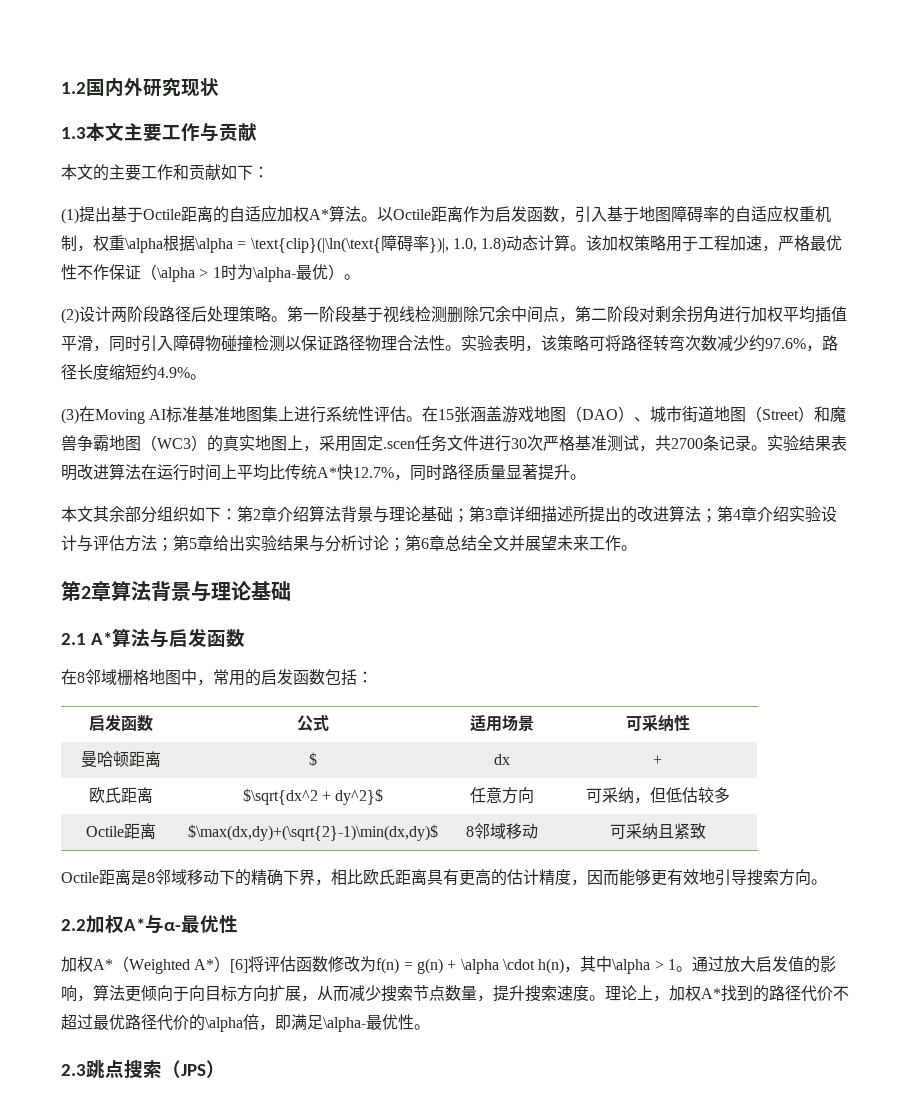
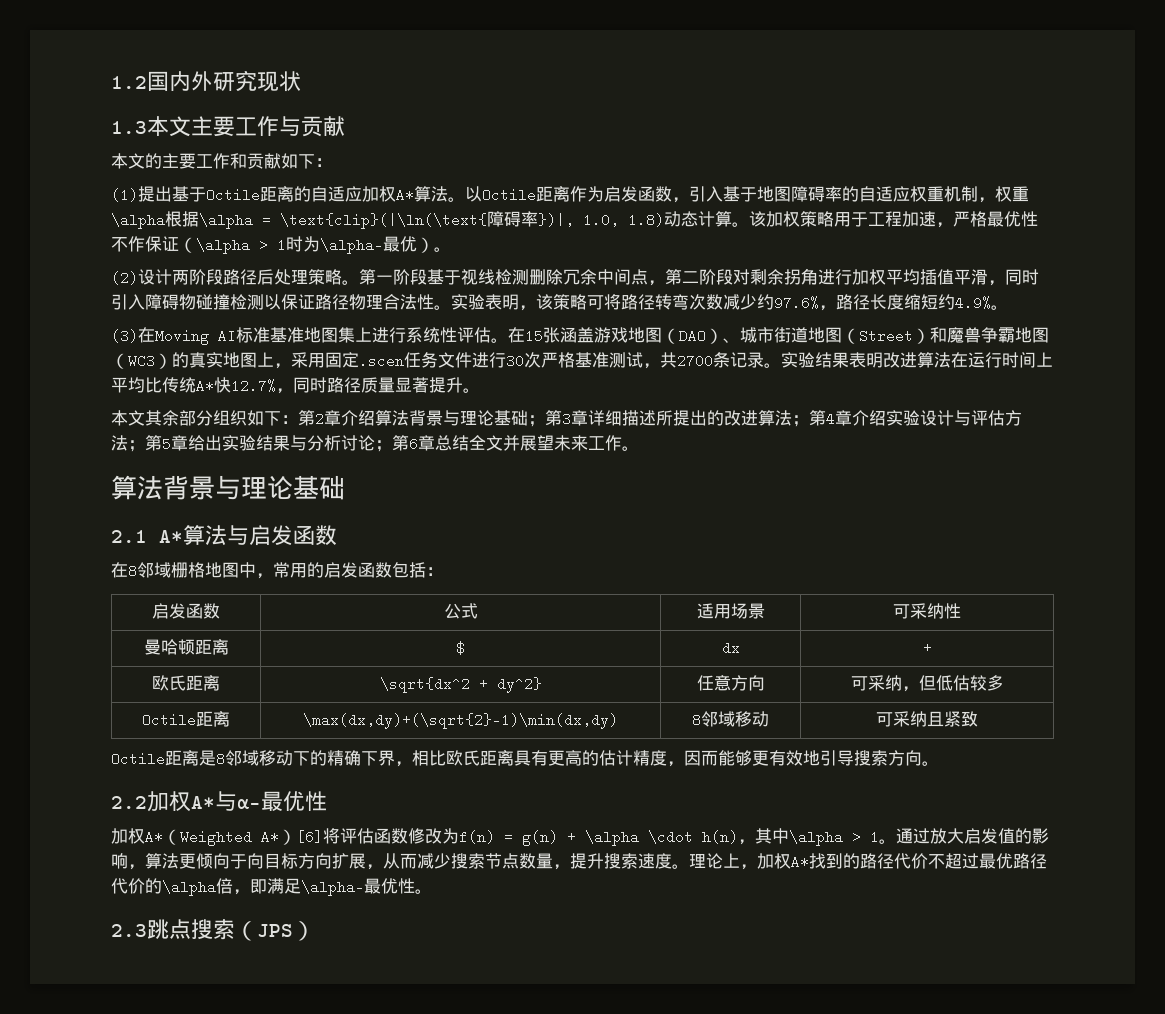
  本文其余部分组织如下：第2章介绍算法背景与理论基础；第3章详细描述所提出的改进算法；第4章介绍实验设计与评估方法；第5章给出实验结果与分析讨论；第6章总结全文并展望未来工作。
- 第2章算法背景与理论基础
+ 算法背景与理论基础
- 欧氏距离 | $\sqrt{dx^2 + dy^2}$ | 任意方向 | 可采纳，但低估较多
+ 欧氏距离 | \sqrt{dx^2 + dy^2} | 任意方向 | 可采纳，但低估较多
- Octile距离 | $\max(dx,dy)+(\sqrt{2}-1)\min(dx,dy)$ | 8邻域移动 | 可采纳且紧致
+ Octile距离 | \max(dx,dy)+(\sqrt{2}-1)\min(dx,dy) | 8邻域移动 | 可采纳且紧致

